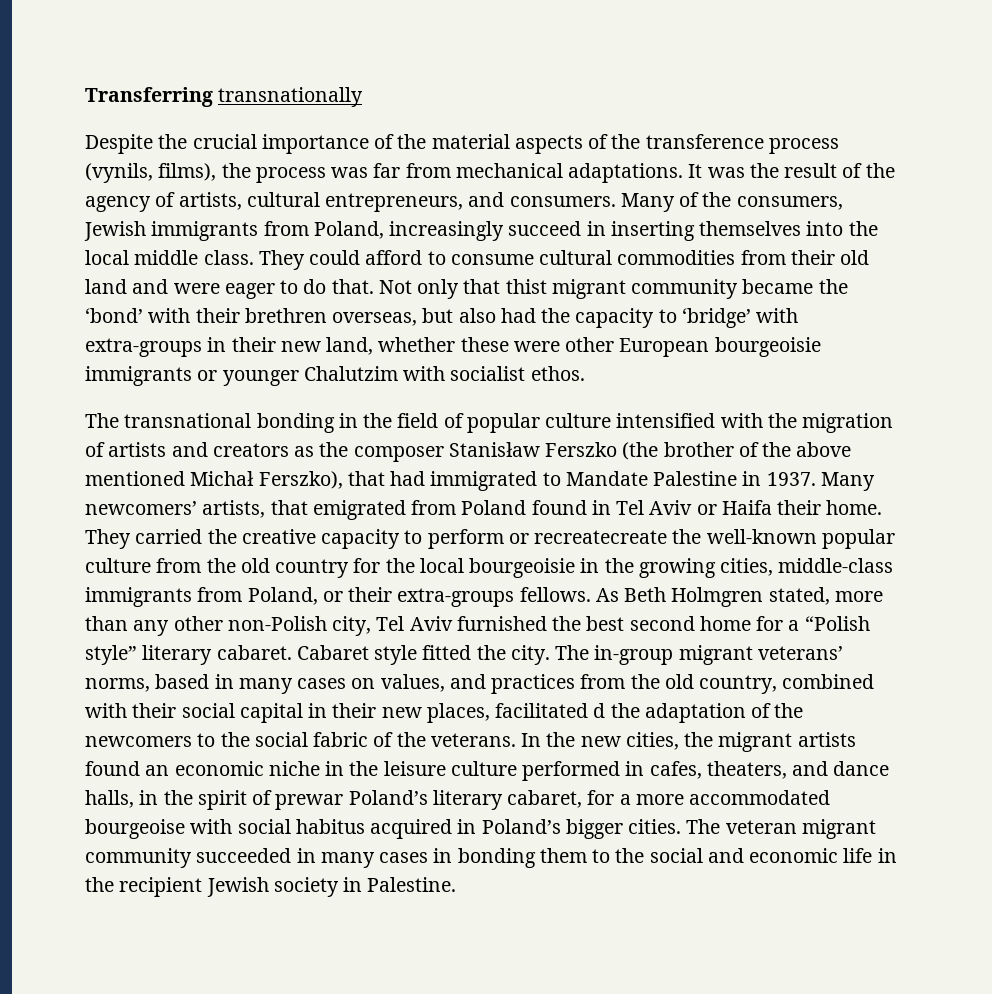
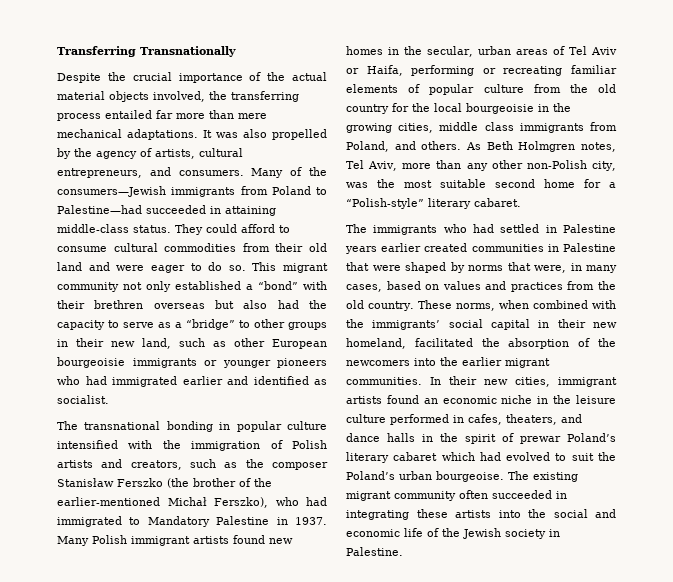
- Transferring transnationally
+ Transferring Transnationally
- Despite the crucial importance of the material aspects of the transference process (vynils, films), the process was far from mechanical adaptations.
+ Despite the crucial importance of the actual material objects involved, the transferring process entailed far more than mere mechanical adaptations.
- It was the result of the agency of artists, cultural entrepreneurs, and consumers.
+ It was also propelled by the agency of artists, cultural entrepreneurs, and consumers.
- Many of the consumers, Jewish immigrants from Poland, increasingly succeed in inserting themselves into the local middle class.
+ Many of the consumers—Jewish immigrants from Poland to Palestine—had succeeded in attaining middle-class status.
- They could afford to consume cultural commodities from their old land and were eager to do that. Not only that thist migrant community became the ‘bond’ with their brethren overseas, but also had the capacity to ‘bridge’ with extra-groups in their new land, whether these were other European bourgeoisie immigrants or younger Chalutzim with socialist ethos.
+ They could afford to consume cultural commodities from their old land and were eager to do so. This migrant community not only established a “bond” with their brethren overseas but also had the capacity to serve as a “bridge” to other groups in their new land, such as other European bourgeoisie immigrants or younger pioneers who had immigrated earlier and identified as socialist.
- The transnational bonding in the field of popular culture intensified with the migration of artists and creators as the composer Stanisław Ferszko (the brother of the above mentioned Michał Ferszko), that had immigrated to Mandate Palestine in 1937.
+ The transnational bonding in popular culture intensified with the immigration of Polish artists and creators, such as the composer Stanisław Ferszko (the brother of the earlier-mentioned Michał Ferszko), who had immigrated to Mandatory Palestine in 1937.
- Many newcomers’ artists, that emigrated from Poland found in Tel Aviv or Haifa their home. They carried the creative capacity to perform or recreatecreate the well-known popular culture from the old country for the local bourgeoisie in the growing cities, middle-class immigrants from Poland, or their extra-groups fellows. As Beth Holmgren stated, more than any other non-Polish city, Tel Aviv furnished the best second home for a “Polish style” literary cabaret. Cabaret style fitted the city. The in-group migrant veterans’ norms, based in many cases on values, and practices from the old country, combined with their social capital in their new places, facilitated d the adaptation of the newcomers to the social fabric of the veterans. In the new cities, the migrant artists found an economic niche in the leisure culture performed in cafes, theaters, and dance halls, in the spirit of prewar Poland’s literary cabaret, for a more accommodated bourgeoise with social habitus acquired in Poland’s bigger cities. The veteran migrant community succeeded in many cases in bonding them to the social and economic life in the recipient Jewish society in Palestine.
+ Many Polish immigrant artists found new homes in the secular, urban areas of Tel Aviv or Haifa, performing or recreating familiar elements of popular culture from the old country for the local bourgeoisie in the growing cities, middle class immigrants from Poland, and others. As Beth Holmgren notes, Tel Aviv, more than any other non-Polish city, was the most suitable second home for a “Polish-style” literary cabaret.
+ The immigrants who had settled in Palestine years earlier created communities in Palestine that were shaped by norms that were, in many cases, based on values and practices from the old country. These norms, when combined with the immigrants’ social capital in their new homeland, facilitated the absorption of the newcomers into the earlier migrant communities. In their new cities, immigrant artists found an economic niche in the leisure culture performed in cafes, theaters, and dance halls in the spirit of prewar Poland’s literary cabaret which had evolved to suit the Poland’s urban bourgeoise. The existing migrant community often succeeded in integrating these artists into the social and economic life of the Jewish society in Palestine.

